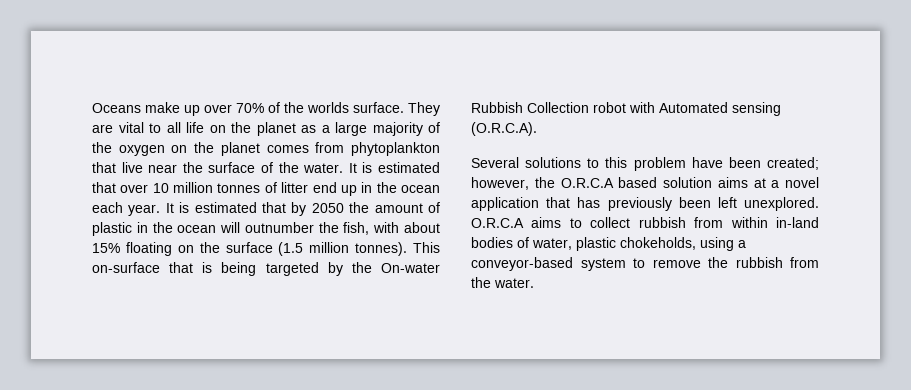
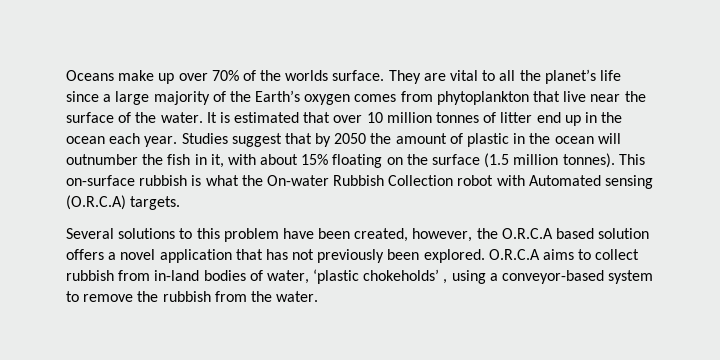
- They are vital to all life on the planet as a large majority of the oxygen on the planet comes from phytoplankton that live near the surface of the water.
+ They are vital to all the planet’s life since a large majority of the Earth’s oxygen comes from phytoplankton that live near the surface of the water.
- It is estimated that by 2050 the amount of plastic in the ocean will outnumber the fish, with about 15% floating on the surface (1.5 million tonnes).
+ Studies suggest that by 2050 the amount of plastic in the ocean will outnumber the fish in it, with about 15% floating on the surface (1.5 million tonnes).
- This on-surface that is being targeted by the On-water Rubbish Collection robot with Automated sensing (O.R.C.A).
+ This on-surface rubbish is what the On-water Rubbish Collection robot with Automated sensing (O.R.C.A) targets.
- Several solutions to this problem have been created; however, the O.R.C.A based solution aims at a novel application that has previously been left unexplored.
+ Several solutions to this problem have been created, however, the O.R.C.A based solution offers a novel application that has not previously been explored.
- O.R.C.A aims to collect rubbish from within in-land bodies of water, plastic chokeholds, using a conveyor-based system to remove the rubbish from the water.
+ O.R.C.A aims to collect rubbish from in-land bodies of water, ‘plastic chokeholds’ , using a conveyor-based system to remove the rubbish from the water.

